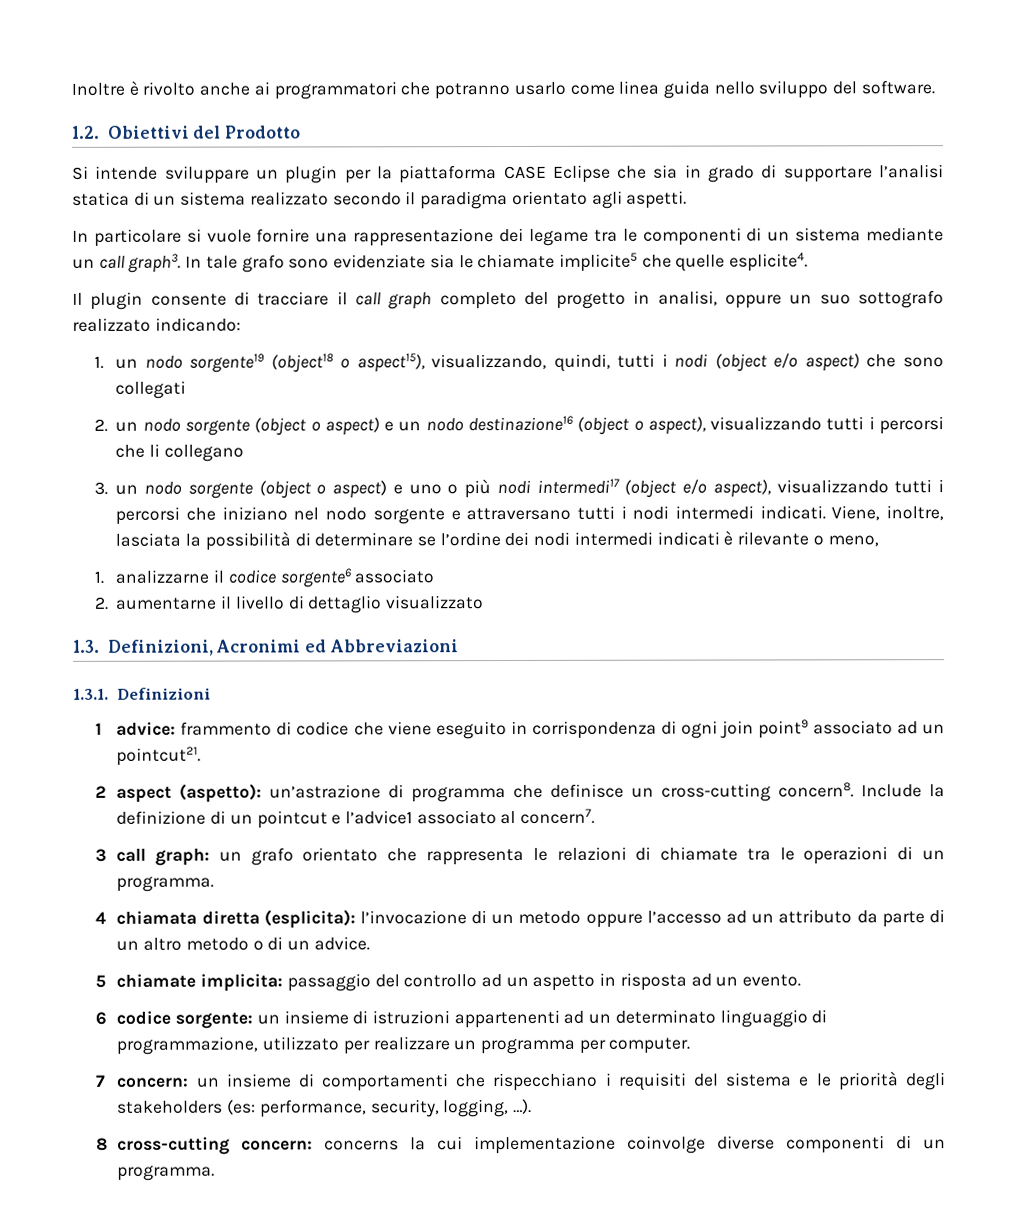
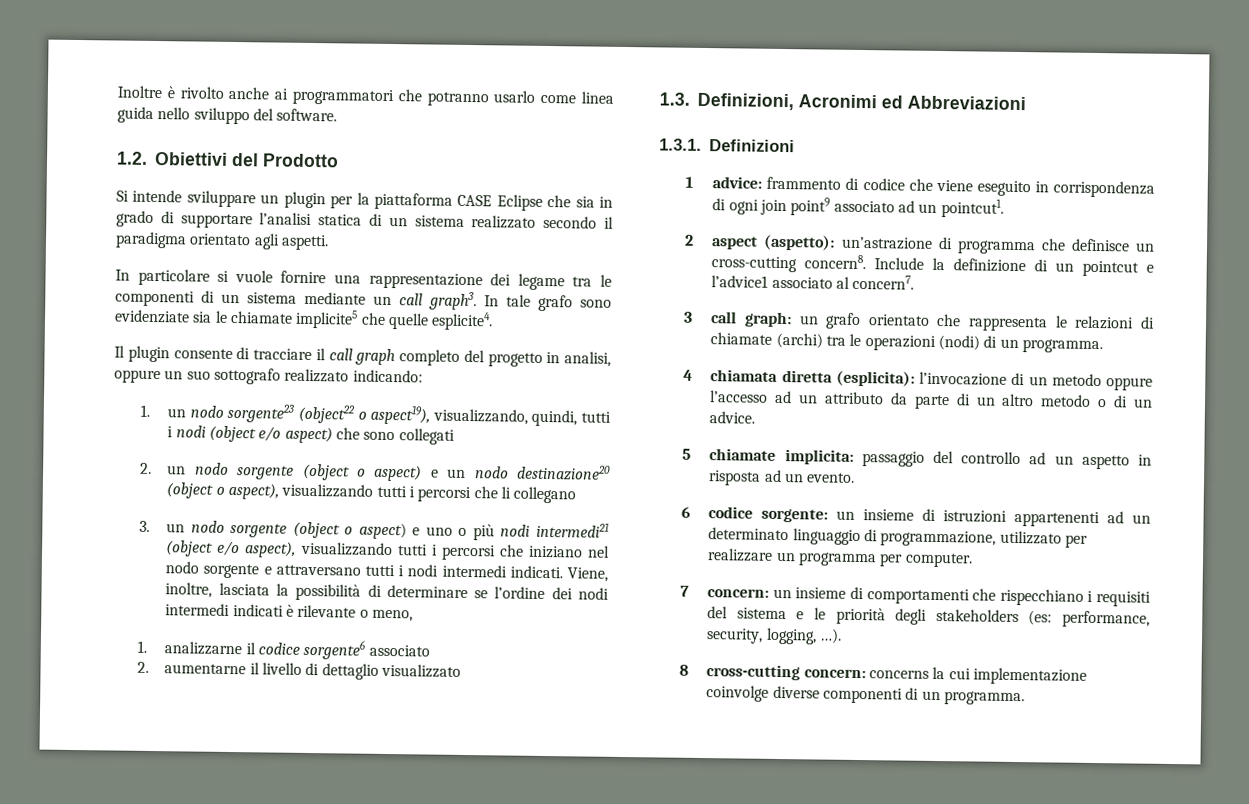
- 1. un nodo sorgente19 (object18 o aspect15), visualizzando, quindi, tutti i nodi (object e/o aspect) che sono collegati
+ 1. un nodo sorgente23 (object22 o aspect19), visualizzando, quindi, tutti i nodi (object e/o aspect) che sono collegati
- 2. un nodo sorgente (object o aspect) e un nodo destinazione16 (object o aspect), visualizzando tutti i percorsi che li collegano
+ 2. un nodo sorgente (object o aspect) e un nodo destinazione20 (object o aspect), visualizzando tutti i percorsi che li collegano
- 3. un nodo sorgente (object o aspect) e uno o più nodi intermedi17 (object e/o aspect), visualizzando tutti i percorsi che iniziano nel nodo sorgente e attraversano tutti i nodi intermedi indicati.
+ 3. un nodo sorgente (object o aspect) e uno o più nodi intermedi21 (object e/o aspect), visualizzando tutti i percorsi che iniziano nel nodo sorgente e attraversano tutti i nodi intermedi indicati.
- 1 advice: frammento di codice che viene eseguito in corrispondenza di ogni join point9 associato ad un pointcut21.
+ 1 advice: frammento di codice che viene eseguito in corrispondenza di ogni join point9 associato ad un pointcut1.
- 3 call graph: un grafo orientato che rappresenta le relazioni di chiamate tra le operazioni di un programma.
+ 3 call graph: un grafo orientato che rappresenta le relazioni di chiamate (archi) tra le operazioni (nodi) di un programma.

